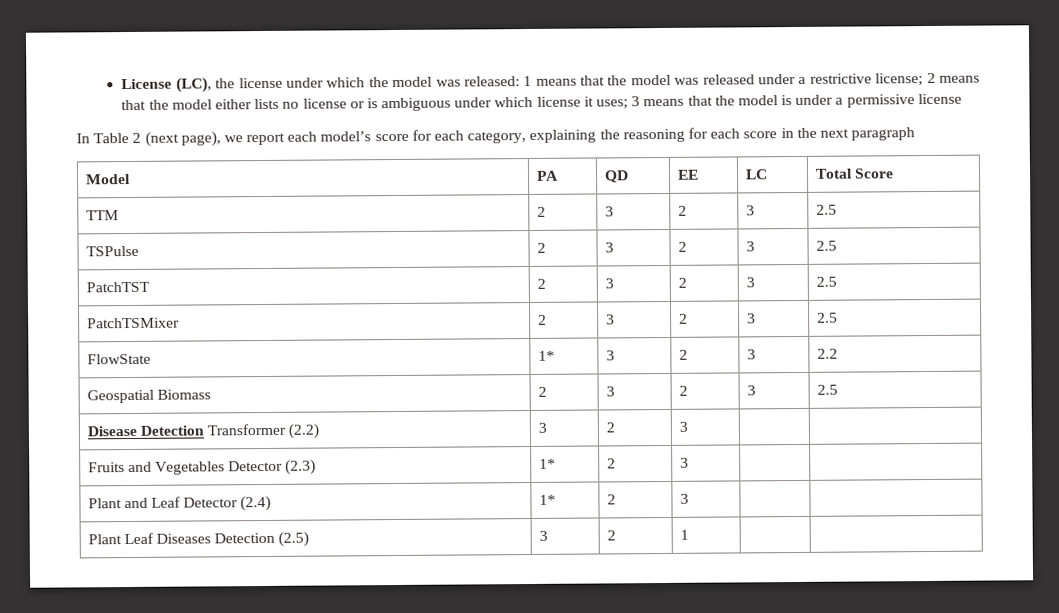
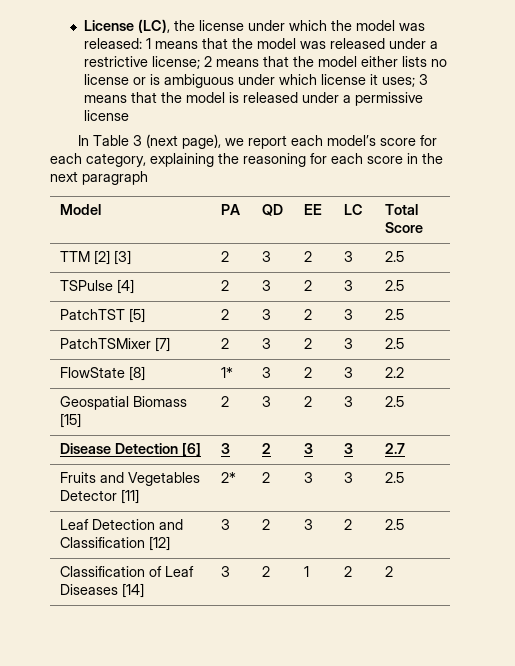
- License (LC), the license under which the model was released: 1 means that the model was released under a restrictive license; 2 means that the model either lists no license or is ambiguous under which license it uses; 3 means that the model is under a permissive license
+ License (LC), the license under which the model was released: 1 means that the model was released under a restrictive license; 2 means that the model either lists no license or is ambiguous under which license it uses; 3 means that the model is released under a permissive license
- In Table 2 (next page), we report each model’s score for each category, explaining the reasoning for each score in the next paragraph
+ In Table 3 (next page), we report each model’s score for each category, explaining the reasoning for each score in the next paragraph
- TTM | 2 | 3 | 2 | 3 | 2.5
+ TTM [2] [3] | 2 | 3 | 2 | 3 | 2.5
- TSPulse | 2 | 3 | 2 | 3 | 2.5
+ TSPulse [4] | 2 | 3 | 2 | 3 | 2.5
- PatchTST | 2 | 3 | 2 | 3 | 2.5
+ PatchTST [5] | 2 | 3 | 2 | 3 | 2.5
- PatchTSMixer | 2 | 3 | 2 | 3 | 2.5
+ PatchTSMixer [7] | 2 | 3 | 2 | 3 | 2.5
- FlowState | 1* | 3 | 2 | 3 | 2.2
+ FlowState [8] | 1* | 3 | 2 | 3 | 2.2
- Geospatial Biomass | 2 | 3 | 2 | 3 | 2.5
+ Geospatial Biomass [15] | 2 | 3 | 2 | 3 | 2.5
- Disease Detection Transformer (2.2) | 3 | 2 | 3 | |
+ Disease Detection [6] | 3 | 2 | 3 | 3 | 2.7
- Fruits and Vegetables Detector (2.3) | 1* | 2 | 3 | |
- Plant and Leaf Detector (2.4) | 1* | 2 | 3 | |
- Plant Leaf Diseases Detection (2.5) | 3 | 2 | 1 | |
+ Fruits and Vegetables Detector [11] | 2* | 2 | 3 | 3 | 2.5
+ Leaf Detection and Classification [12] | 3 | 2 | 3 | 2 | 2.5
+ Classification of Leaf Diseases [14] | 3 | 2 | 1 | 2 | 2

